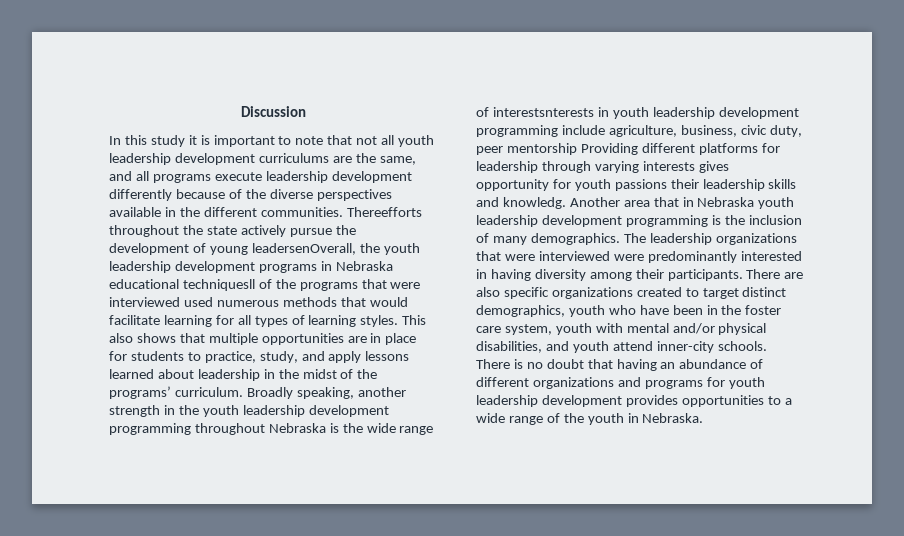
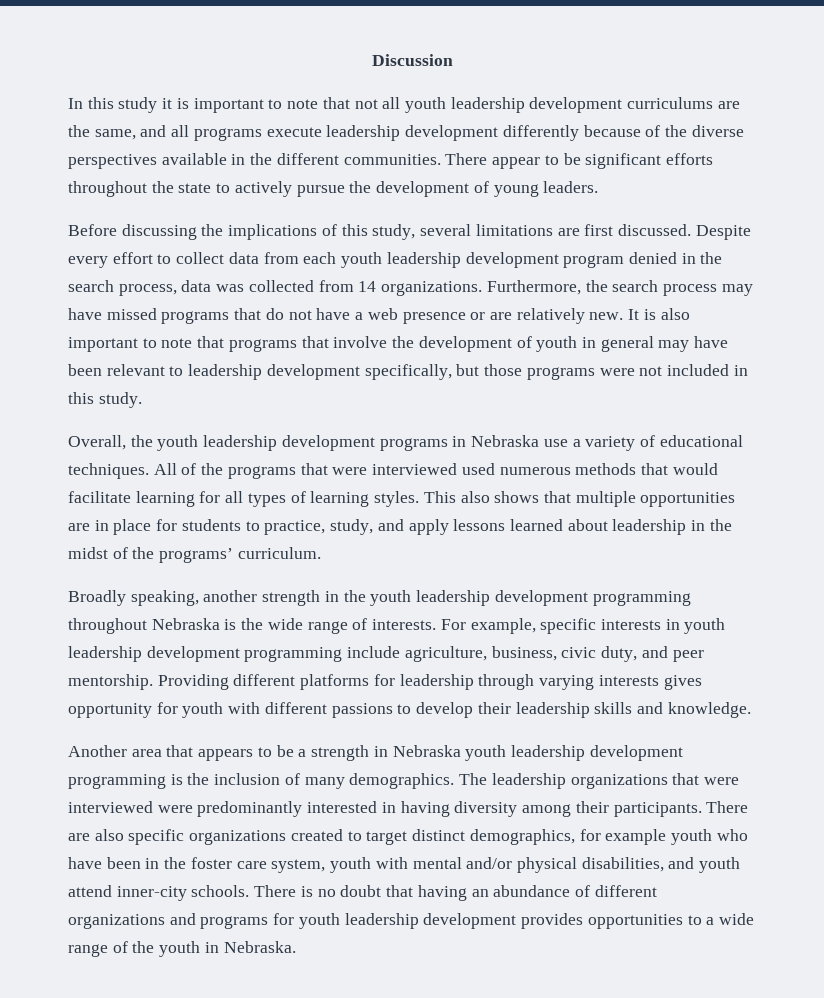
- Thereefforts throughout the state actively pursue the development of young leadersenOverall, the youth leadership development programs in Nebraska educational techniquesll of the programs that were interviewed used numerous methods that would facilitate learning for all types of learning styles.
+ There appear to be significant efforts throughout the state to actively pursue the development of young leaders.
+ Before discussing the implications of this study, several limitations are first discussed. Despite every effort to collect data from each youth leadership development program denied in the search process, data was collected from 14 organizations. Furthermore, the search process may have missed programs that do not have a web presence or are relatively new. It is also important to note that programs that involve the development of youth in general may have been relevant to leadership development specifically, but those programs were not included in this study.
+ Overall, the youth leadership development programs in Nebraska use a variety of educational techniques. All of the programs that were interviewed used numerous methods that would facilitate learning for all types of learning styles.
- This also shows that multiple opportunities are in place for students to practice, study, and apply lessons learned about leadership in the midst of the programs’ curriculum. Broadly speaking, another strength in the youth leadership development programming throughout Nebraska is the wide range of interestsnterests in youth leadership development programming include agriculture, business, civic duty, peer mentorship Providing different platforms for leadership through varying interests gives opportunity for youth passions their leadership skills and knowledg. Another area that in Nebraska youth leadership development programming is the inclusion of many demographics.
+ This also shows that multiple opportunities are in place for students to practice, study, and apply lessons learned about leadership in the midst of the programs’ curriculum.
+ Broadly speaking, another strength in the youth leadership development programming throughout Nebraska is the wide range of interests. For example, specific interests in youth leadership development programming include agriculture, business, civic duty, and peer mentorship. Providing different platforms for leadership through varying interests gives opportunity for youth with different passions to develop their leadership skills and knowledge.
+ Another area that appears to be a strength in Nebraska youth leadership development programming is the inclusion of many demographics.
- There are also specific organizations created to target distinct demographics, youth who have been in the foster care system, youth with mental and/or physical disabilities, and youth attend inner-city schools.
+ There are also specific organizations created to target distinct demographics, for example youth who have been in the foster care system, youth with mental and/or physical disabilities, and youth attend inner-city schools.

